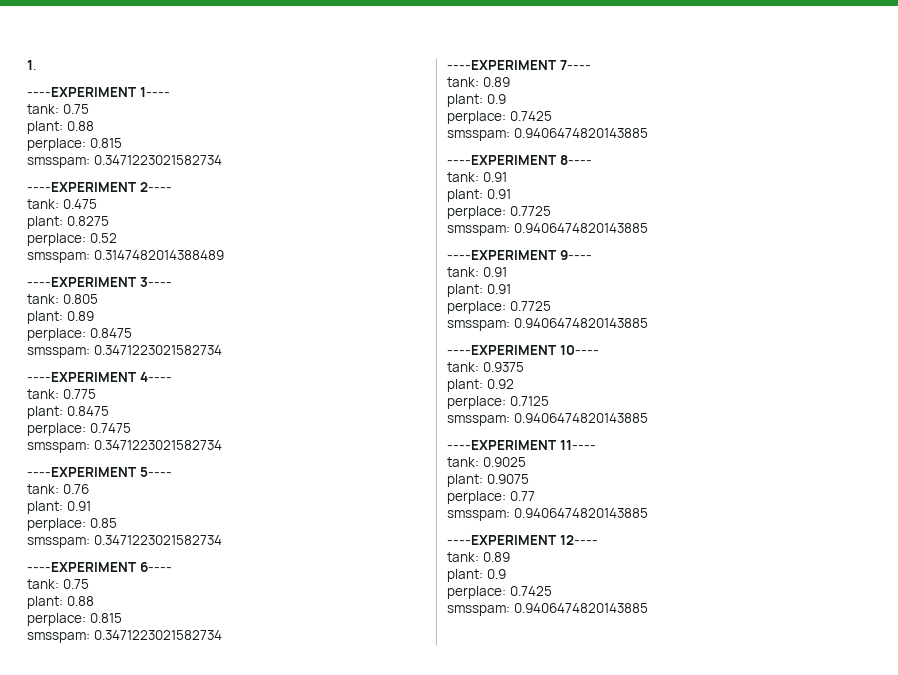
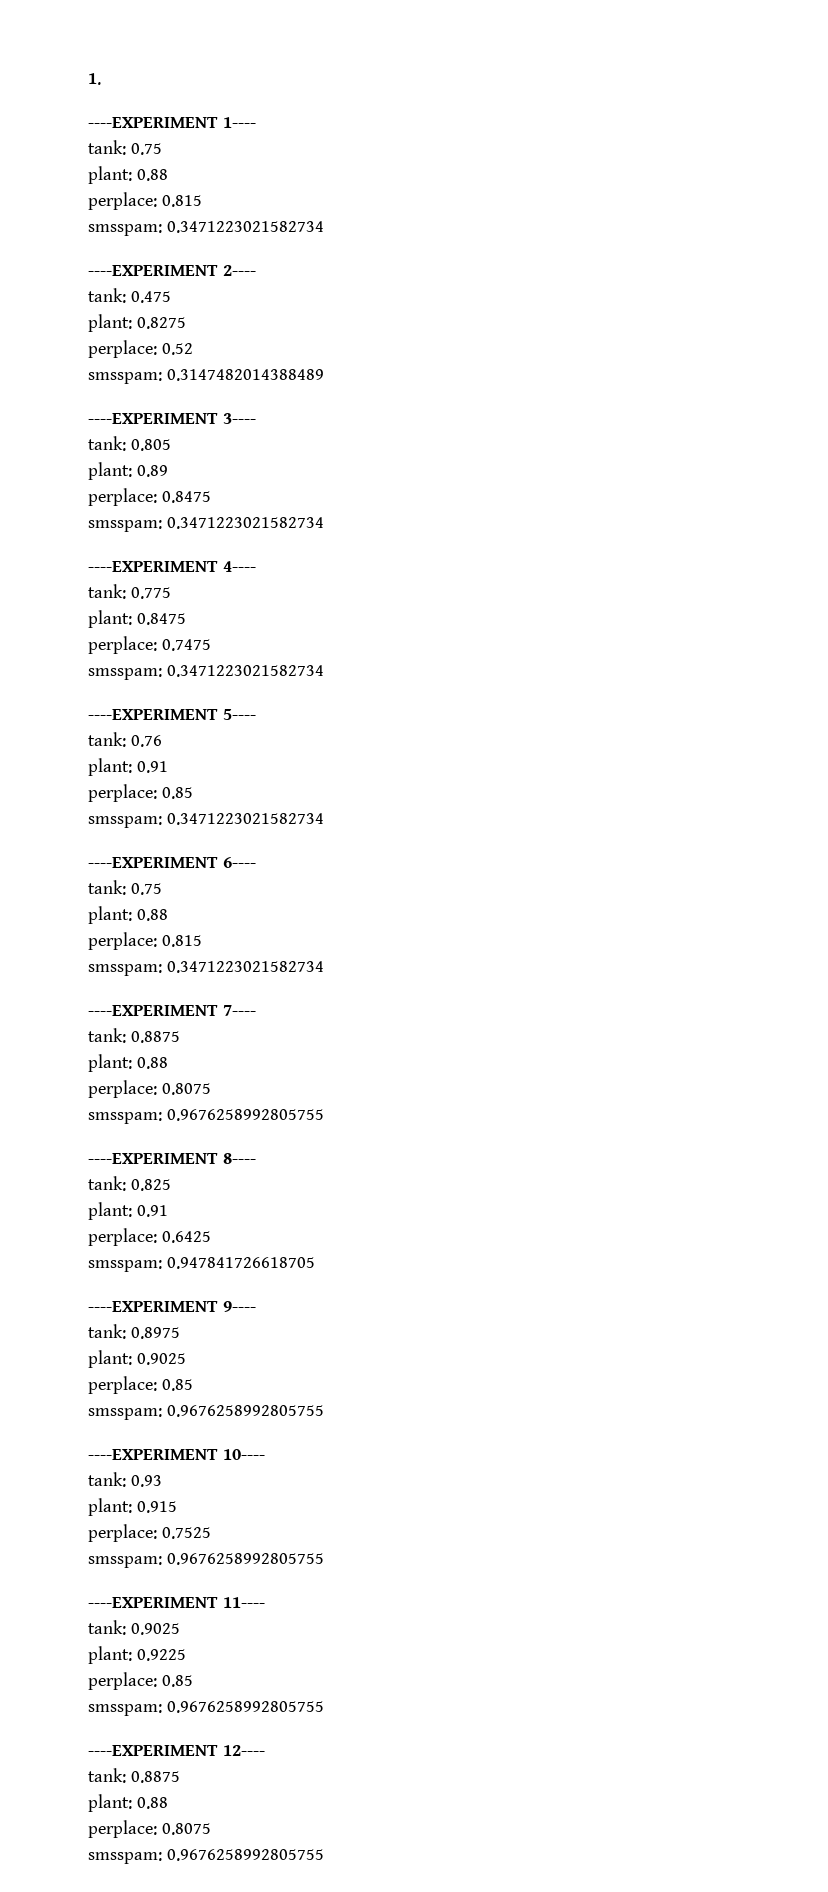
  ----EXPERIMENT 7----
- tank: 0.89
- plant: 0.9
- perplace: 0.7425
- smsspam: 0.9406474820143885
+ tank: 0.8875
+ plant: 0.88
+ perplace: 0.8075
+ smsspam: 0.9676258992805755
  ----EXPERIMENT 8----
- tank: 0.91
+ tank: 0.825
  plant: 0.91
- perplace: 0.7725
- smsspam: 0.9406474820143885
+ perplace: 0.6425
+ smsspam: 0.947841726618705
  ----EXPERIMENT 9----
- tank: 0.91
- plant: 0.91
- perplace: 0.7725
- smsspam: 0.9406474820143885
+ tank: 0.8975
+ plant: 0.9025
+ perplace: 0.85
+ smsspam: 0.9676258992805755
- tank: 0.9375
- plant: 0.92
- perplace: 0.7125
- smsspam: 0.9406474820143885
+ tank: 0.93
+ plant: 0.915
+ perplace: 0.7525
+ smsspam: 0.9676258992805755
- plant: 0.9075
- perplace: 0.77
- smsspam: 0.9406474820143885
+ plant: 0.9225
+ perplace: 0.85
+ smsspam: 0.9676258992805755
  ----EXPERIMENT 12----
- tank: 0.89
- plant: 0.9
- perplace: 0.7425
- smsspam: 0.9406474820143885
+ tank: 0.8875
+ plant: 0.88
+ perplace: 0.8075
+ smsspam: 0.9676258992805755

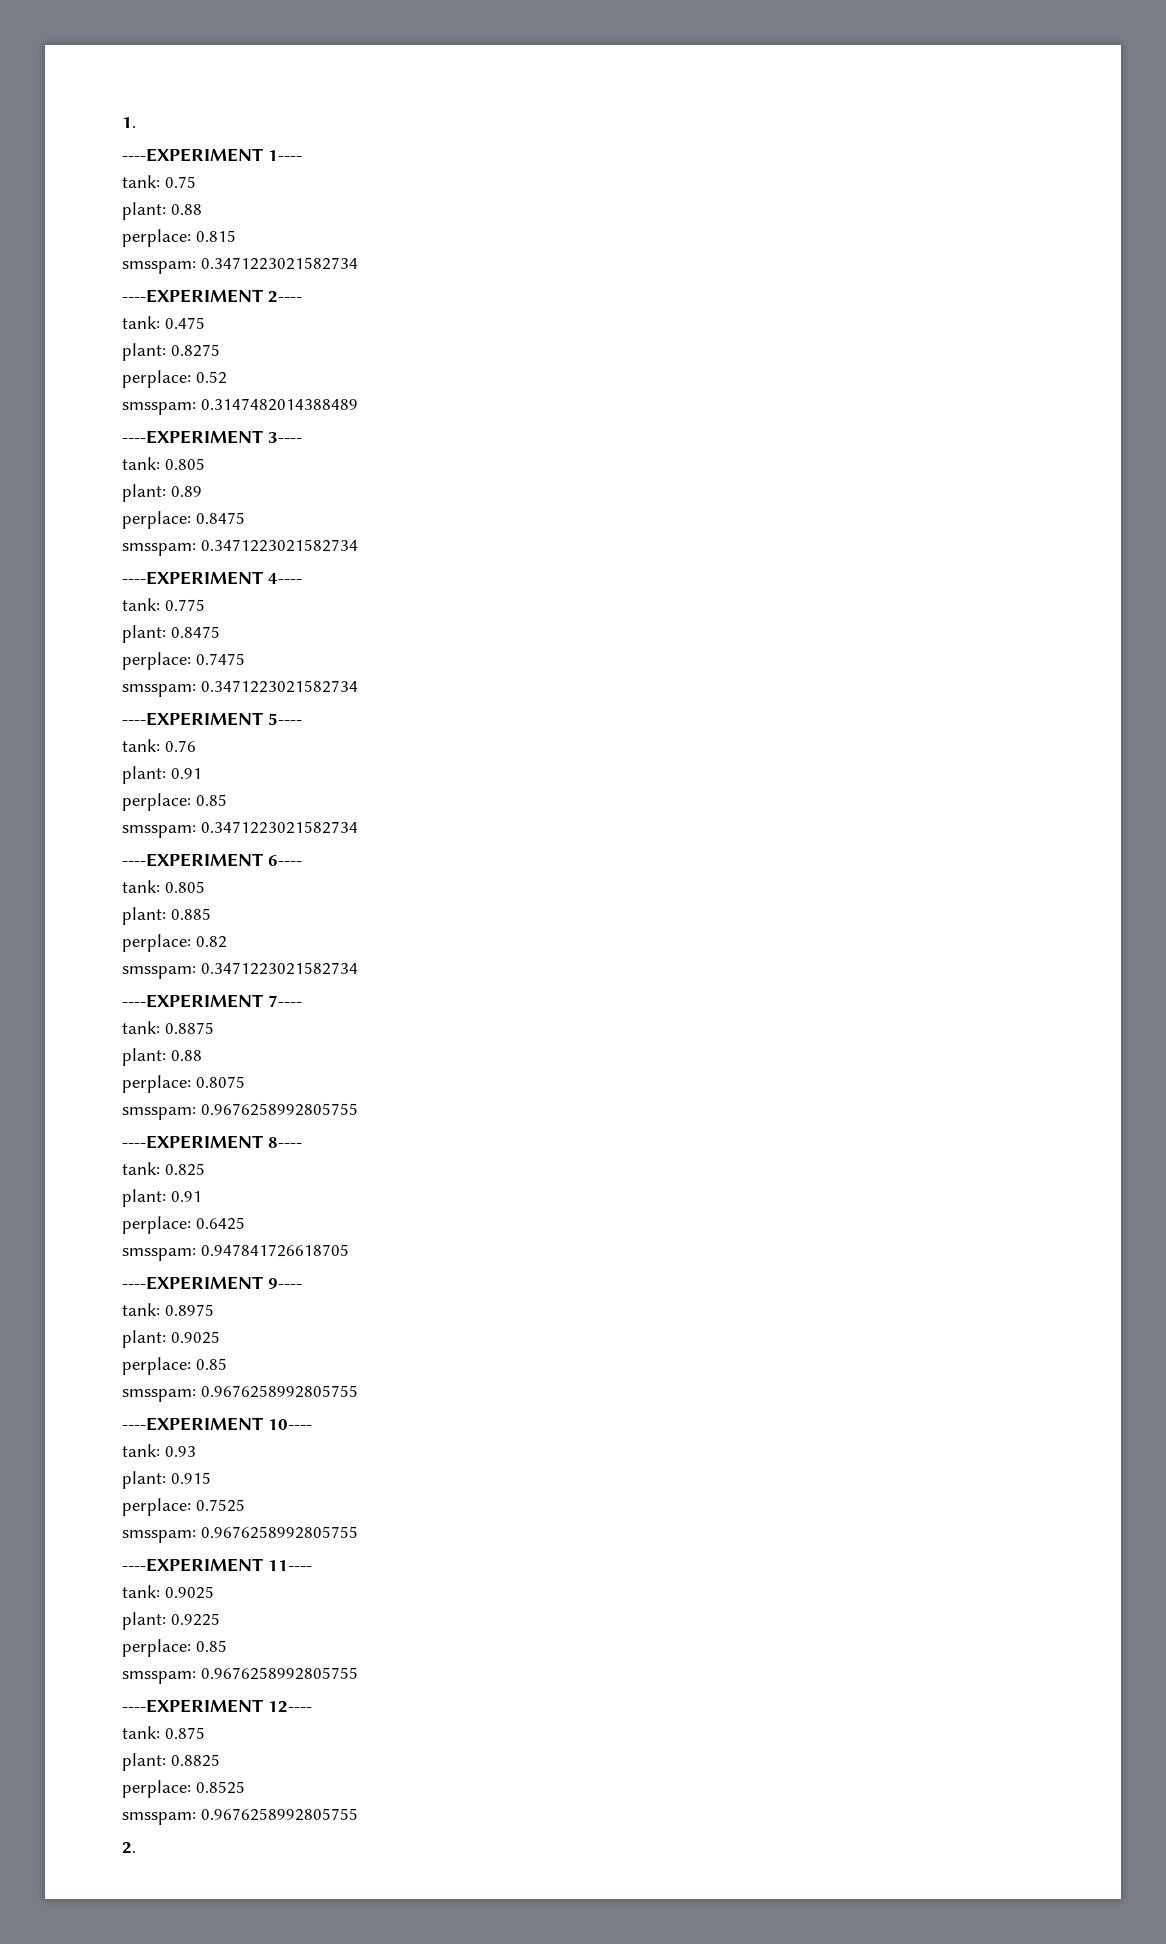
  ----EXPERIMENT 6----
- tank: 0.75
- plant: 0.88
- perplace: 0.815
+ tank: 0.805
+ plant: 0.885
+ perplace: 0.82
  ----EXPERIMENT 12----
- tank: 0.8875
- plant: 0.88
- perplace: 0.8075
+ tank: 0.875
+ plant: 0.8825
+ perplace: 0.8525
  smsspam: 0.9676258992805755
+ 2.

